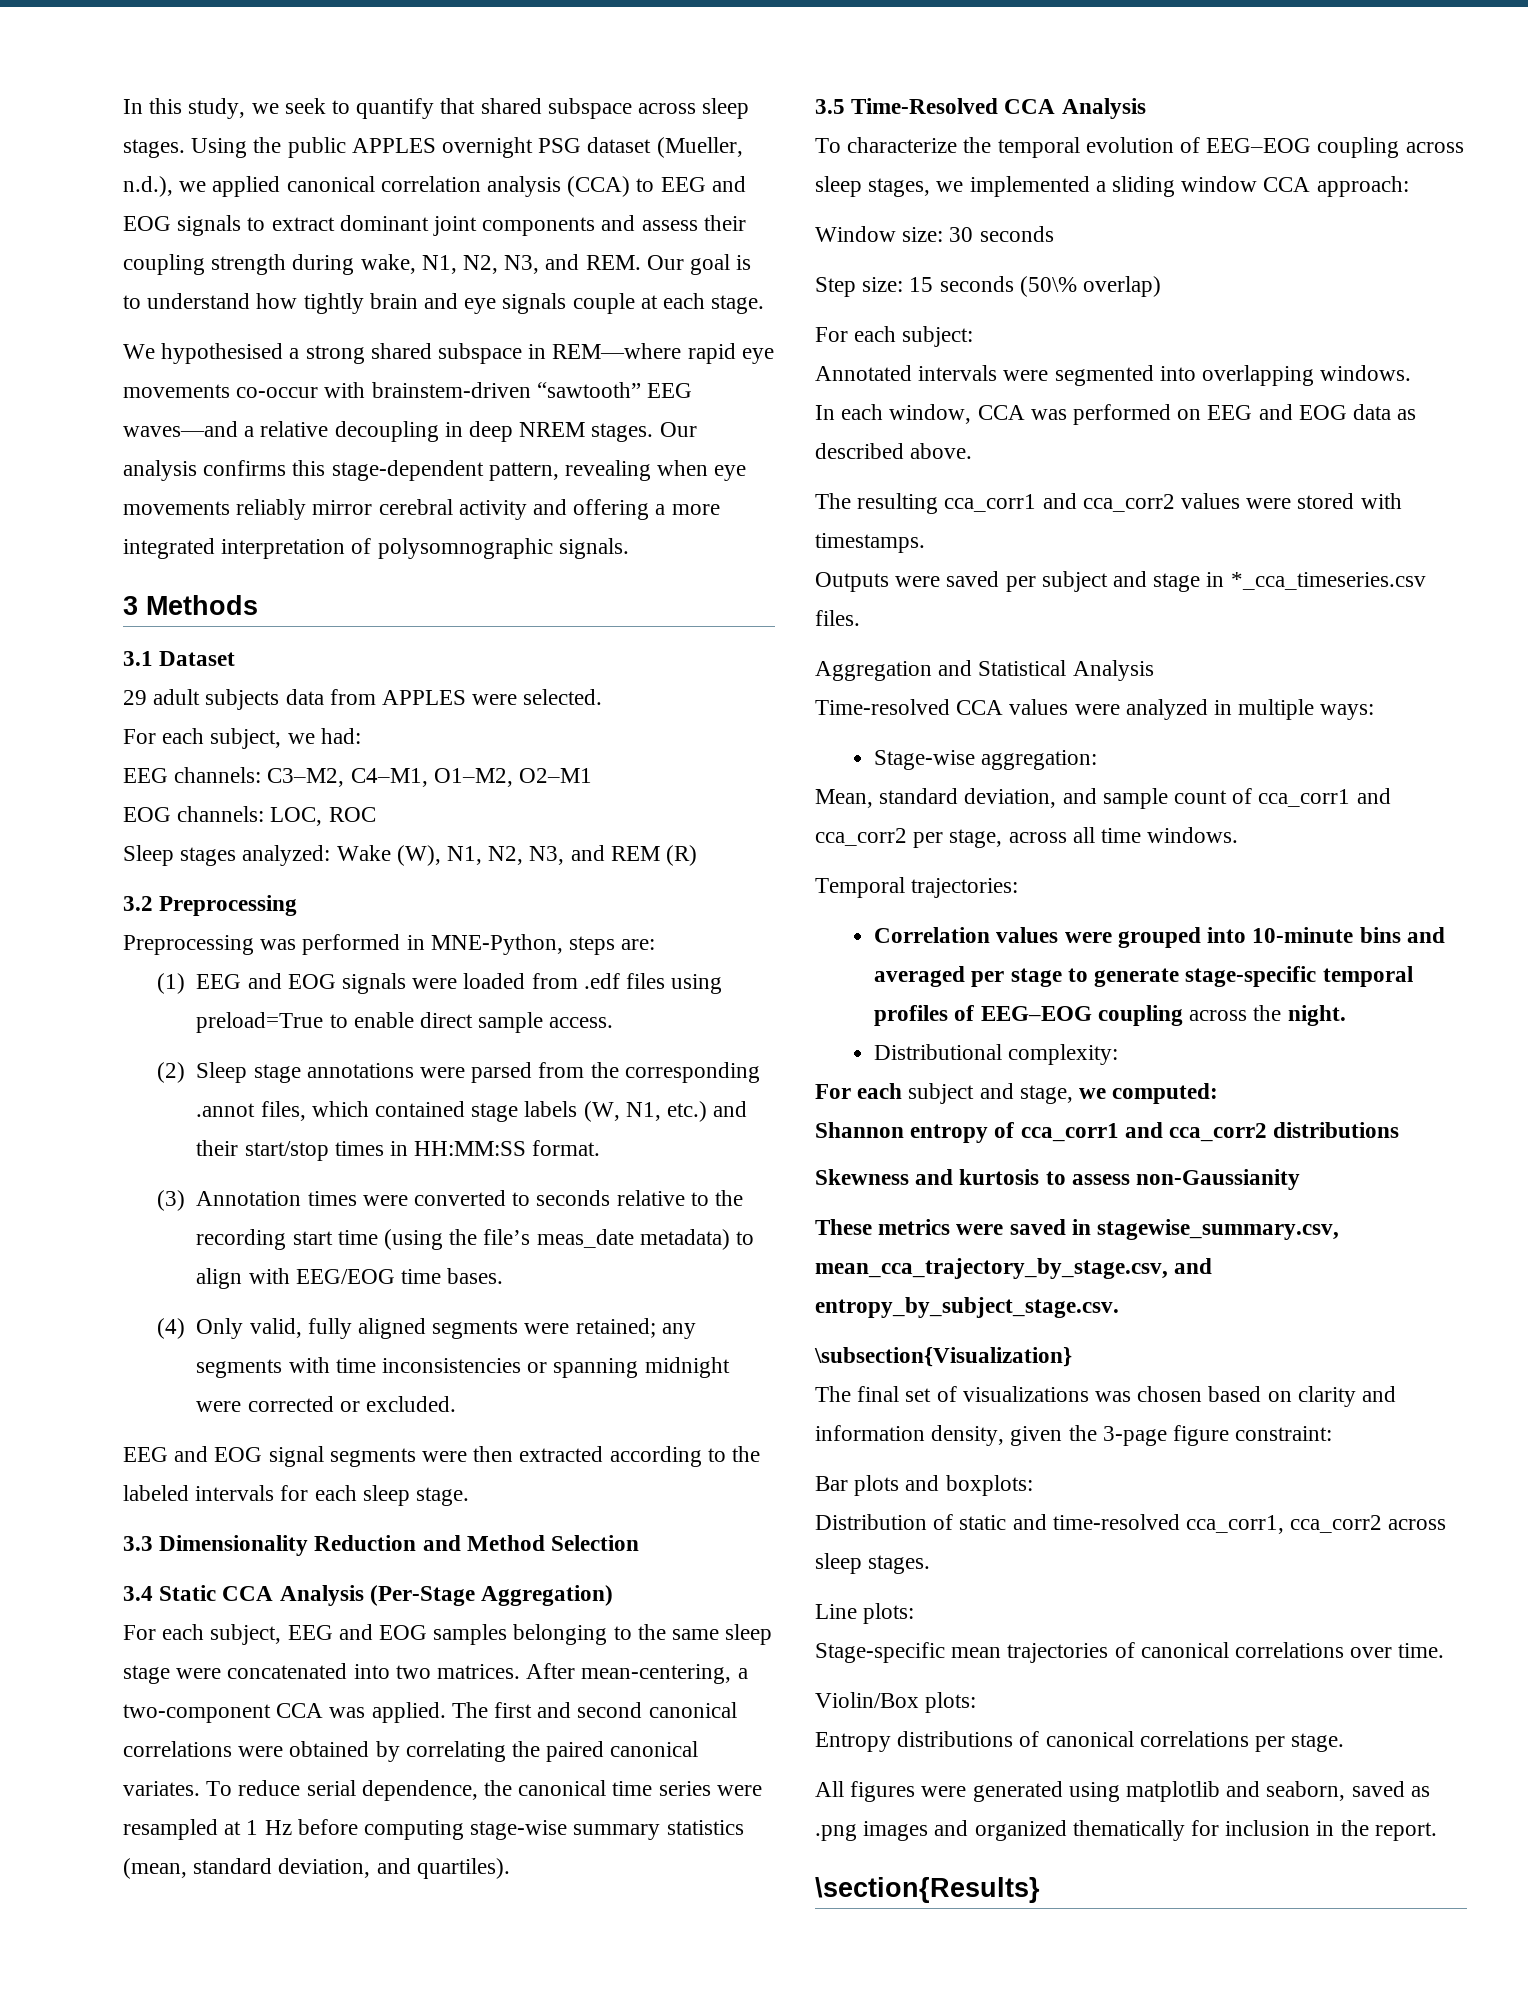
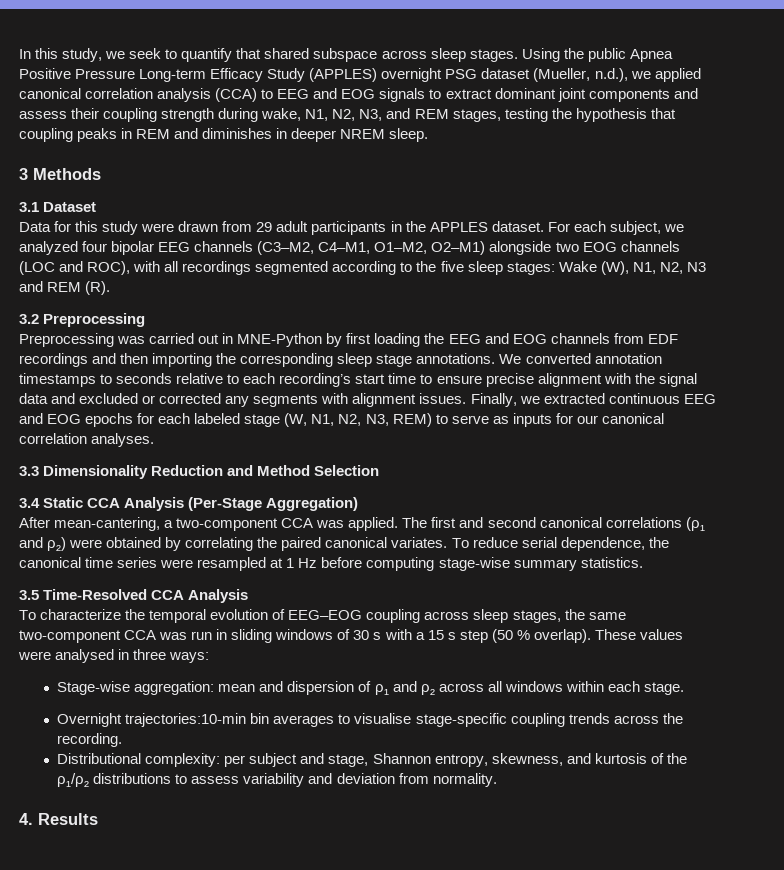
- Using the public APPLES overnight PSG dataset (Mueller, n.d.), we applied canonical correlation analysis (CCA) to EEG and EOG signals to extract dominant joint components and assess their coupling strength during wake, N1, N2, N3, and REM. Our goal is to understand how tightly brain and eye signals couple at each stage.
- We hypothesised a strong shared subspace in REM—where rapid eye movements co-occur with brainstem-driven “sawtooth” EEG waves—and a relative decoupling in deep NREM stages. Our analysis confirms this stage-dependent pattern, revealing when eye movements reliably mirror cerebral activity and offering a more integrated interpretation of polysomnographic signals.
+ Using the public Apnea Positive Pressure Long-term Efficacy Study (APPLES) overnight PSG dataset (Mueller, n.d.), we applied canonical correlation analysis (CCA) to EEG and EOG signals to extract dominant joint components and assess their coupling strength during wake, N1, N2, N3, and REM stages, testing the hypothesis that coupling peaks in REM and diminishes in deeper NREM sleep.
  3 Methods
  3.1 Dataset
- 29 adult subjects data from APPLES were selected.
- For each subject, we had:
- EEG channels: C3–M2, C4–M1, O1–M2, O2–M1
- EOG channels: LOC, ROC
- Sleep stages analyzed: Wake (W), N1, N2, N3, and REM (R)
+ Data for this study were drawn from 29 adult participants in the APPLES dataset. For each subject, we analyzed four bipolar EEG channels (C3–M2, C4–M1, O1–M2, O2–M1) alongside two EOG channels (LOC and ROC), with all recordings segmented according to the five sleep stages: Wake (W), N1, N2, N3 and REM (R).
- Preprocessing was performed in MNE-Python, steps are:
- (1) EEG and EOG signals were loaded from .edf files using preload=True to enable direct sample access.
- (2) Sleep stage annotations were parsed from the corresponding .annot files, which contained stage labels (W, N1, etc.) and their start/stop times in HH:MM:SS format.
- (3) Annotation times were converted to seconds relative to the recording start time (using the file’s meas_date metadata) to align with EEG/EOG time bases.
- (4) Only valid, fully aligned segments were retained; any segments with time inconsistencies or spanning midnight were corrected or excluded.
- EEG and EOG signal segments were then extracted according to the labeled intervals for each sleep stage.
+ Preprocessing was carried out in MNE-Python by first loading the EEG and EOG channels from EDF recordings and then importing the corresponding sleep stage annotations. We converted annotation timestamps to seconds relative to each recording’s start time to ensure precise alignment with the signal data and excluded or corrected any segments with alignment issues. Finally, we extracted continuous EEG and EOG epochs for each labeled stage (W, N1, N2, N3, REM) to serve as inputs for our canonical correlation analyses.
- For each subject, EEG and EOG samples belonging to the same sleep stage were concatenated into two matrices. After mean-centering, a two-component CCA was applied.
+ After mean-cantering, a two-component CCA was applied.
- The first and second canonical correlations were obtained by correlating the paired canonical variates.
+ The first and second canonical correlations (ρ₁ and ρ₂) were obtained by correlating the paired canonical variates.
- To reduce serial dependence, the canonical time series were resampled at 1 Hz before computing stage-wise summary statistics (mean, standard deviation, and quartiles).
+ To reduce serial dependence, the canonical time series were resampled at 1 Hz before computing stage-wise summary statistics.
- To characterize the temporal evolution of EEG–EOG coupling across sleep stages, we implemented a sliding window CCA approach:
- Window size: 30 seconds
- Step size: 15 seconds (50\% overlap)
- For each subject:
- Annotated intervals were segmented into overlapping windows.
- In each window, CCA was performed on EEG and EOG data as described above.
- The resulting cca_corr1 and cca_corr2 values were stored with timestamps.
- Outputs were saved per subject and stage in *_cca_timeseries.csv files.
- Aggregation and Statistical Analysis
- Time-resolved CCA values were analyzed in multiple ways:
- Stage-wise aggregation:
- Mean, standard deviation, and sample count of cca_corr1 and cca_corr2 per stage, across all time windows.
- Temporal trajectories:
- Correlation values were grouped into 10-minute bins and averaged per stage to generate stage-specific temporal profiles of EEG–EOG coupling across the night.
+ To characterize the temporal evolution of EEG–EOG coupling across sleep stages, the same two-component CCA was run in sliding windows of 30 s with a 15 s step (50 % overlap). These values were analysed in three ways:
+ Stage-wise aggregation: mean and dispersion of ρ₁ and ρ₂ across all windows within each stage.
+ Overnight trajectories:10-min bin averages to visualise stage-specific coupling trends across the recording.
- Distributional complexity:
- For each subject and stage, we computed:
- Shannon entropy of cca_corr1 and cca_corr2 distributions
- Skewness and kurtosis to assess non-Gaussianity
- These metrics were saved in stagewise_summary.csv, mean_cca_trajectory_by_stage.csv, and entropy_by_subject_stage.csv.
- \subsection{Visualization}
- The final set of visualizations was chosen based on clarity and information density, given the 3-page figure constraint:
- Bar plots and boxplots:
- Distribution of static and time-resolved cca_corr1, cca_corr2 across sleep stages.
- Line plots:
- Stage-specific mean trajectories of canonical correlations over time.
- Violin/Box plots:
- Entropy distributions of canonical correlations per stage.
- All figures were generated using matplotlib and seaborn, saved as .png images and organized thematically for inclusion in the report.
- \section{Results}
+ Distributional complexity: per subject and stage, Shannon entropy, skewness, and kurtosis of the ρ₁/ρ₂ distributions to assess variability and deviation from normality.
+ 4. Results

